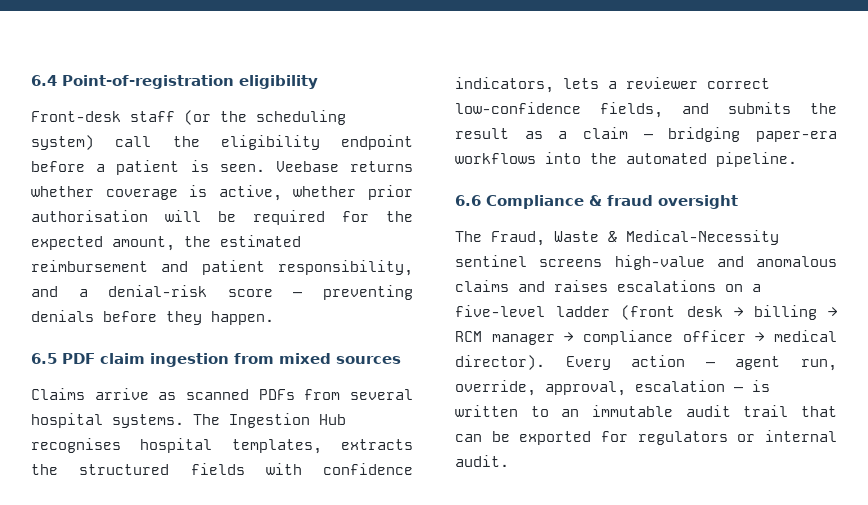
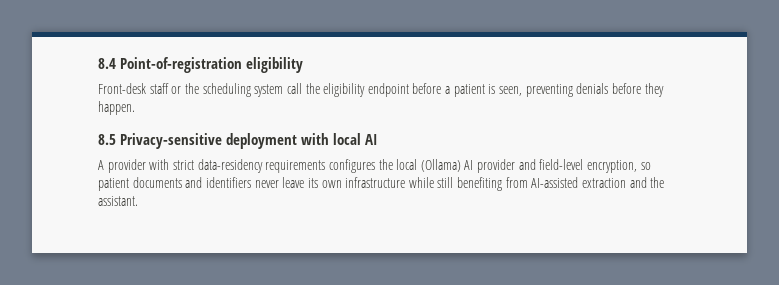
- 6.4 Point-of-registration eligibility
+ 8.4 Point-of-registration eligibility
- Front-desk staff (or the scheduling system) call the eligibility endpoint before a patient is seen. Veebase returns whether coverage is active, whether prior authorisation will be required for the expected amount, the estimated reimbursement and patient responsibility, and a denial-risk score — preventing denials before they happen.
+ Front-desk staff or the scheduling system call the eligibility endpoint before a patient is seen, preventing denials before they happen.
- 6.5 PDF claim ingestion from mixed sources
- Claims arrive as scanned PDFs from several hospital systems. The Ingestion Hub recognises hospital templates, extracts the structured fields with confidence indicators, lets a reviewer correct low-confidence fields, and submits the result as a claim — bridging paper-era workflows into the automated pipeline.
- 6.6 Compliance & fraud oversight
- The Fraud, Waste & Medical-Necessity sentinel screens high-value and anomalous claims and raises escalations on a five-level ladder (front desk → billing → RCM manager → compliance officer → medical director). Every action — agent run, override, approval, escalation — is written to an immutable audit trail that can be exported for regulators or internal audit.
+ 8.5 Privacy-sensitive deployment with local AI
+ A provider with strict data-residency requirements configures the local (Ollama) AI provider and field-level encryption, so patient documents and identifiers never leave its own infrastructure while still benefiting from AI-assisted extraction and the assistant.

